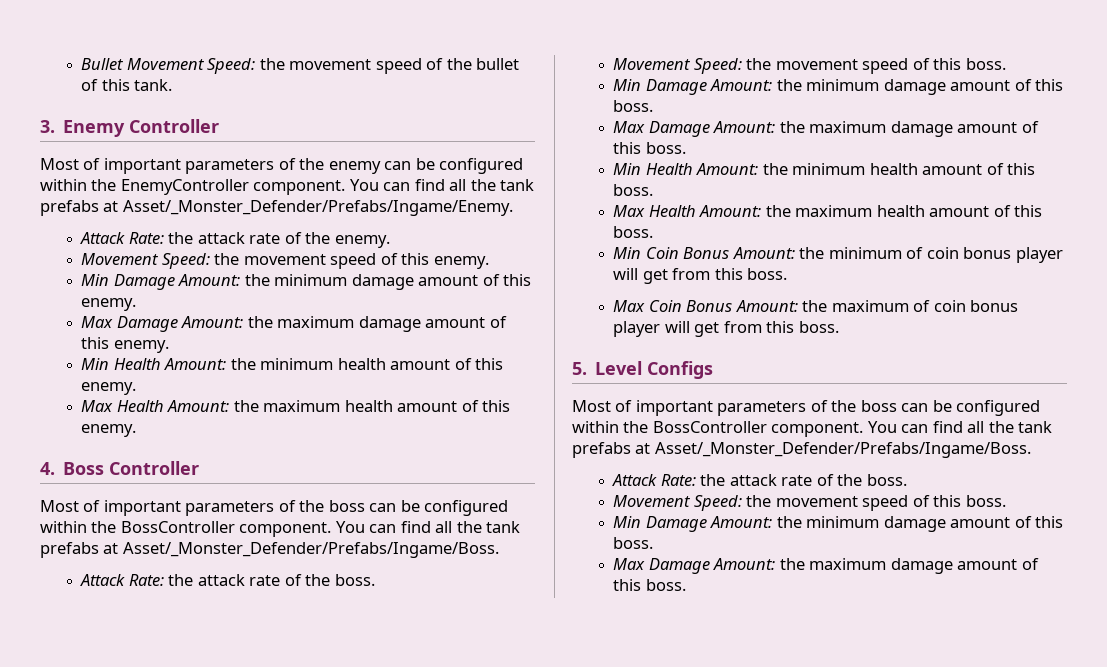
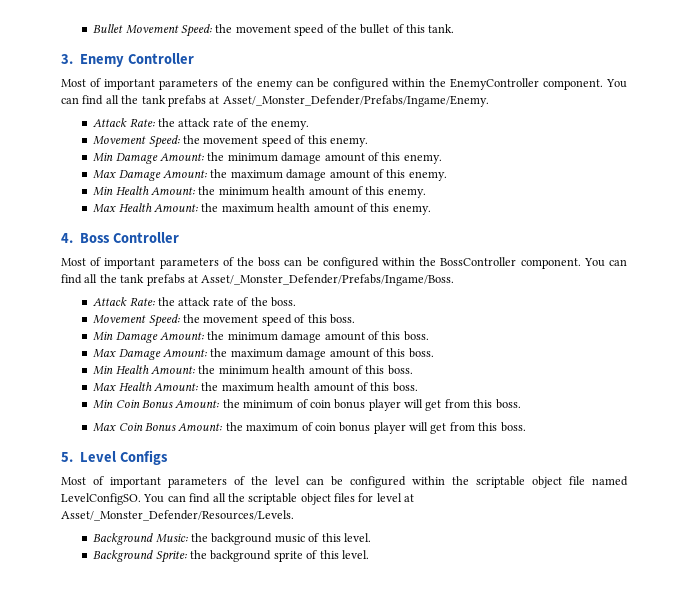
  5. Level Configs
- Most of important parameters of the boss can be configured within the BossController component. You can find all the tank prefabs at Asset/_Monster_Defender/Prefabs/Ingame/Boss.
- Attack Rate: the attack rate of the boss.
- Movement Speed: the movement speed of this boss.
- Min Damage Amount: the minimum damage amount of this boss.
- Max Damage Amount: the maximum damage amount of this boss.
+ Most of important parameters of the level can be configured within the scriptable object file named LevelConfigSO. You can find all the scriptable object files for level at Asset/_Monster_Defender/Resources/Levels.
+ Background Music: the background music of this level.
+ Background Sprite: the background sprite of this level.

